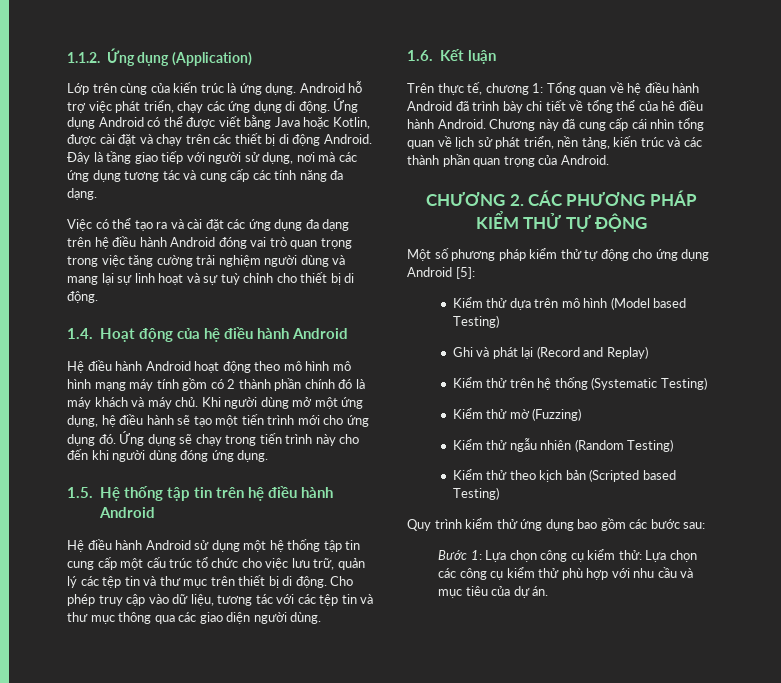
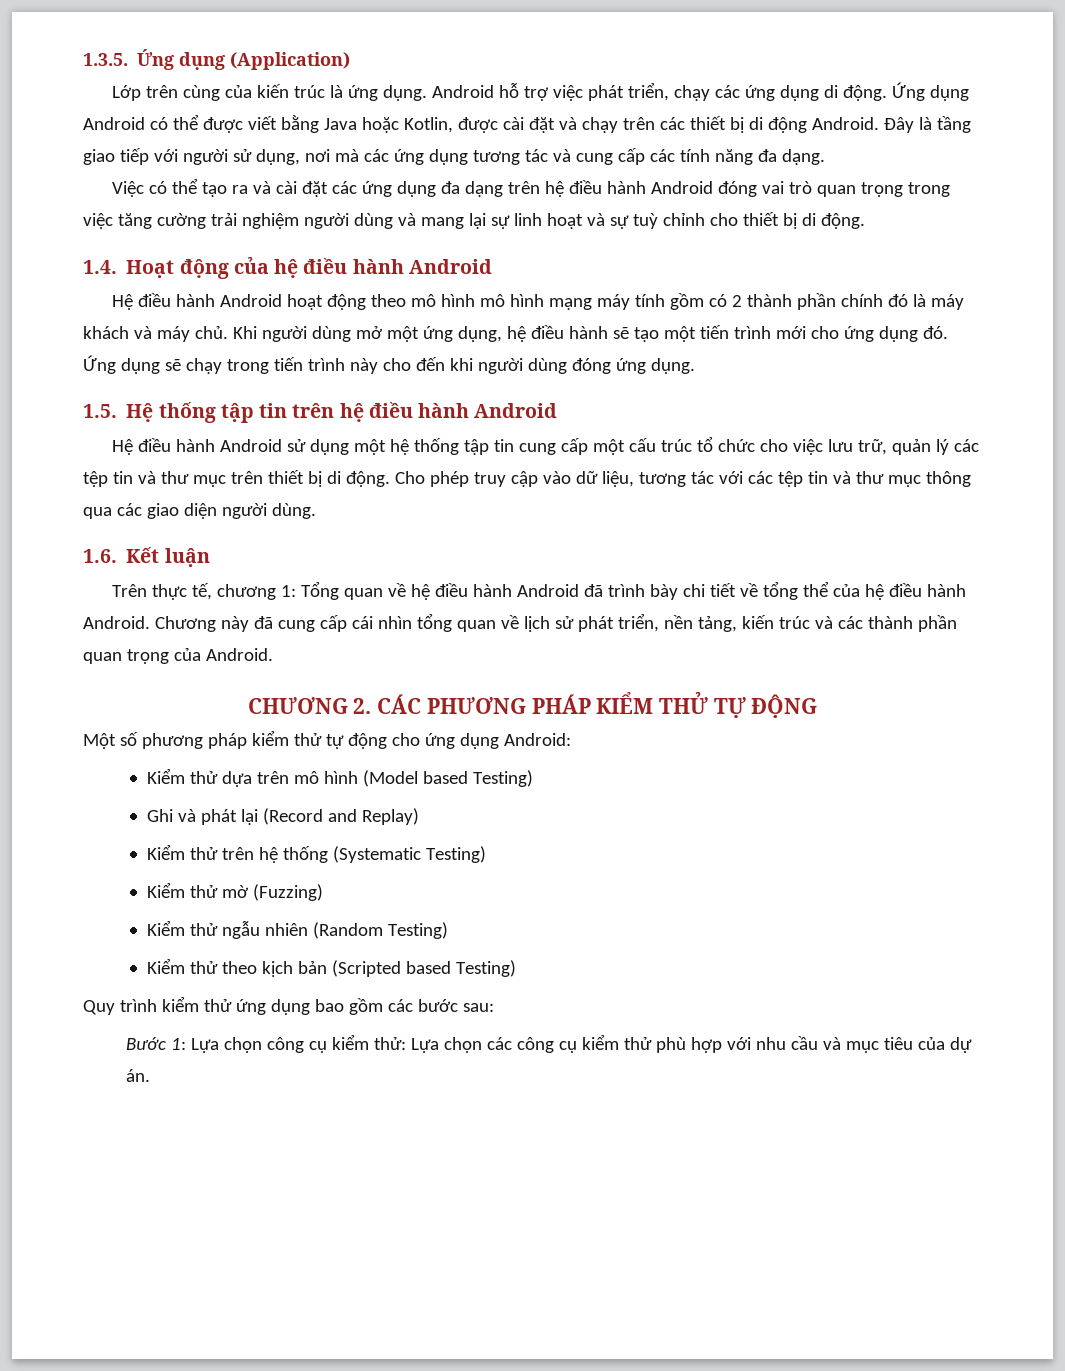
- 1.1.2. Ứng dụng (Application)
+ 1.3.5. Ứng dụng (Application)
- Trên thực tế, chương 1: Tổng quan về hệ điều hành Android đã trình bày chi tiết về tổng thể của hê điều hành Android.
+ Trên thực tế, chương 1: Tổng quan về hệ điều hành Android đã trình bày chi tiết về tổng thể của hệ điều hành Android.
- Một số phương pháp kiểm thử tự động cho ứng dụng Android [5]:
+ Một số phương pháp kiểm thử tự động cho ứng dụng Android:

